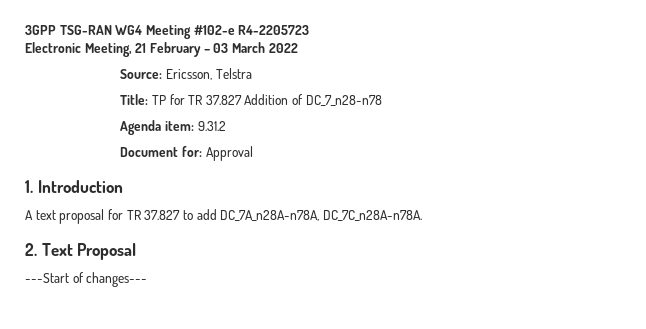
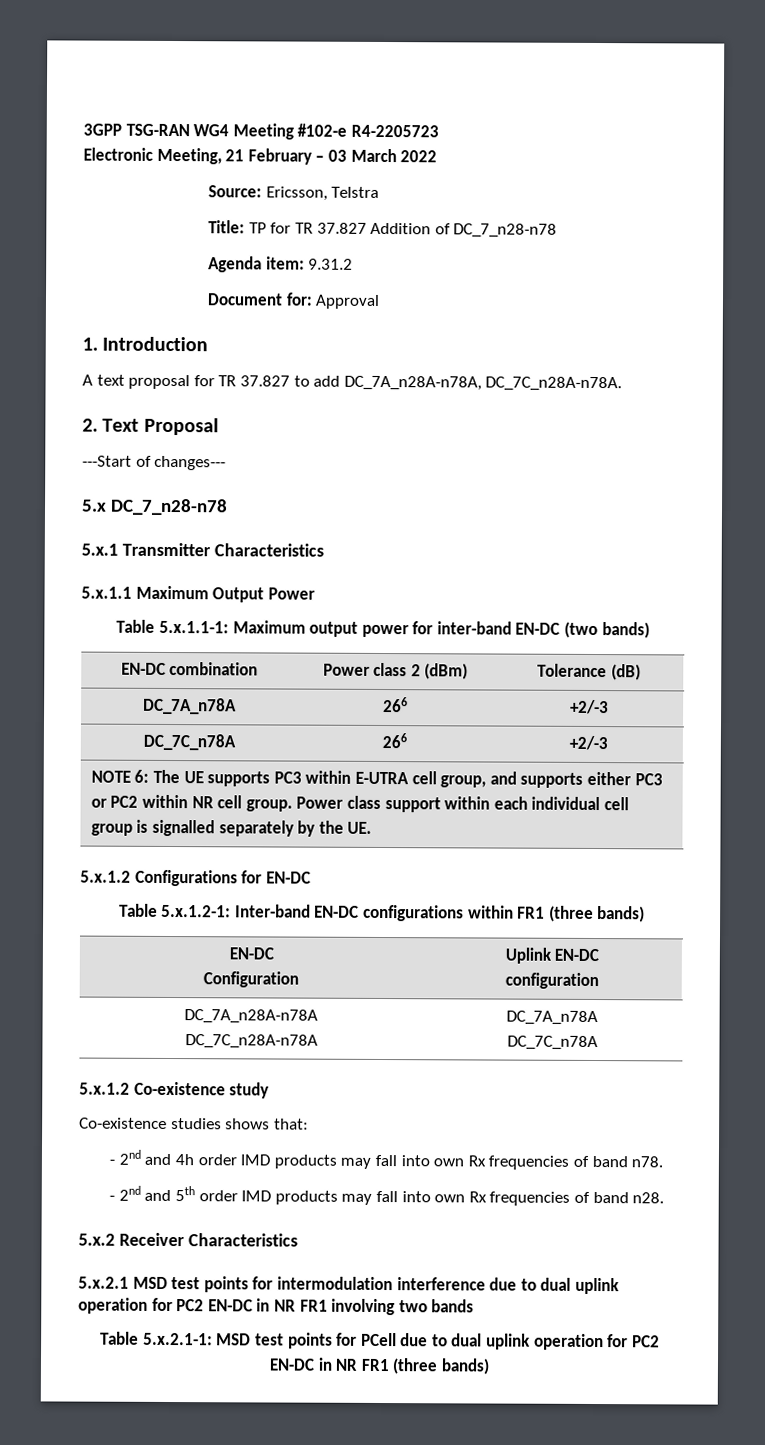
+ 5.x DC_7_n28-n78
+ 5.x.1 Transmitter Characteristics
+ 5.x.1.1 Maximum Output Power
+ Table 5.x.1.1-1: Maximum output power for inter-band EN-DC (two bands)
+ EN-DC combination | Power class 2 (dBm) | Tolerance (dB)
+ DC_7A_n78A | 266 | +2/-3
+ DC_7C_n78A | 266 | +2/-3
+ NOTE 6: The UE supports PC3 within E-UTRA cell group, and supports either PC3 or PC2 within NR cell group. Power class support within each individual cell group is signalled separately by the UE.
+ 5.x.1.2 Configurations for EN-DC
+ Table 5.x.1.2-1: Inter-band EN-DC configurations within FR1 (three bands)
+ EN-DC
+ Configuration | Uplink EN-DC
+ configuration
+ DC_7A_n28A-n78A
+ DC_7C_n28A-n78A | DC_7A_n78A
+ DC_7C_n78A
+ 5.x.1.2 Co-existence study
+ Co-existence studies shows that:
+ - 2nd and 4h order IMD products may fall into own Rx frequencies of band n78.
+ - 2nd and 5th order IMD products may fall into own Rx frequencies of band n28.
+ 5.x.2 Receiver Characteristics
+ 5.x.2.1 MSD test points for intermodulation interference due to dual uplink operation for PC2 EN-DC in NR FR1 involving two bands
+ Table 5.x.2.1-1: MSD test points for PCell due to dual uplink operation for PC2 EN-DC in NR FR1 (three bands)

